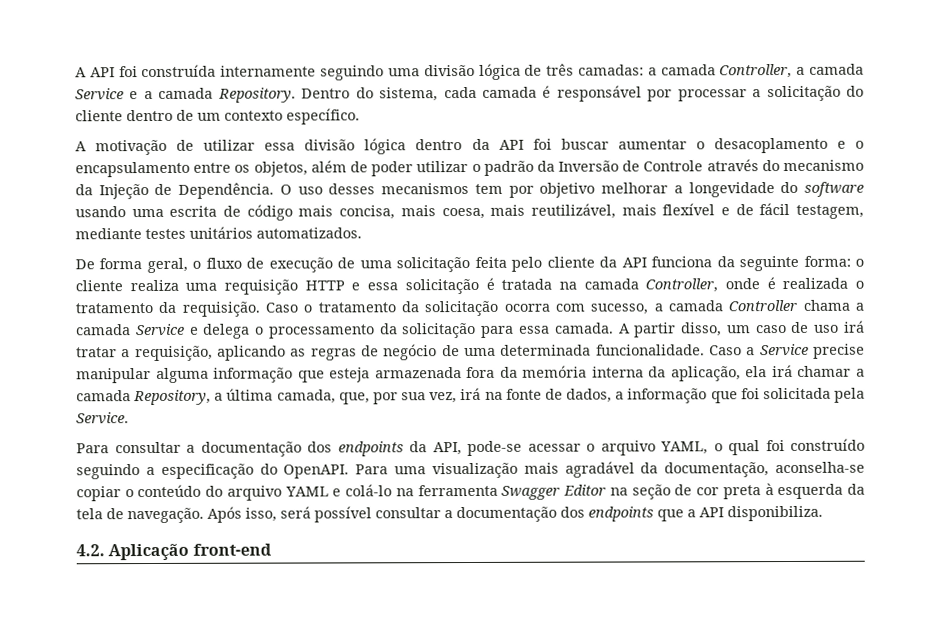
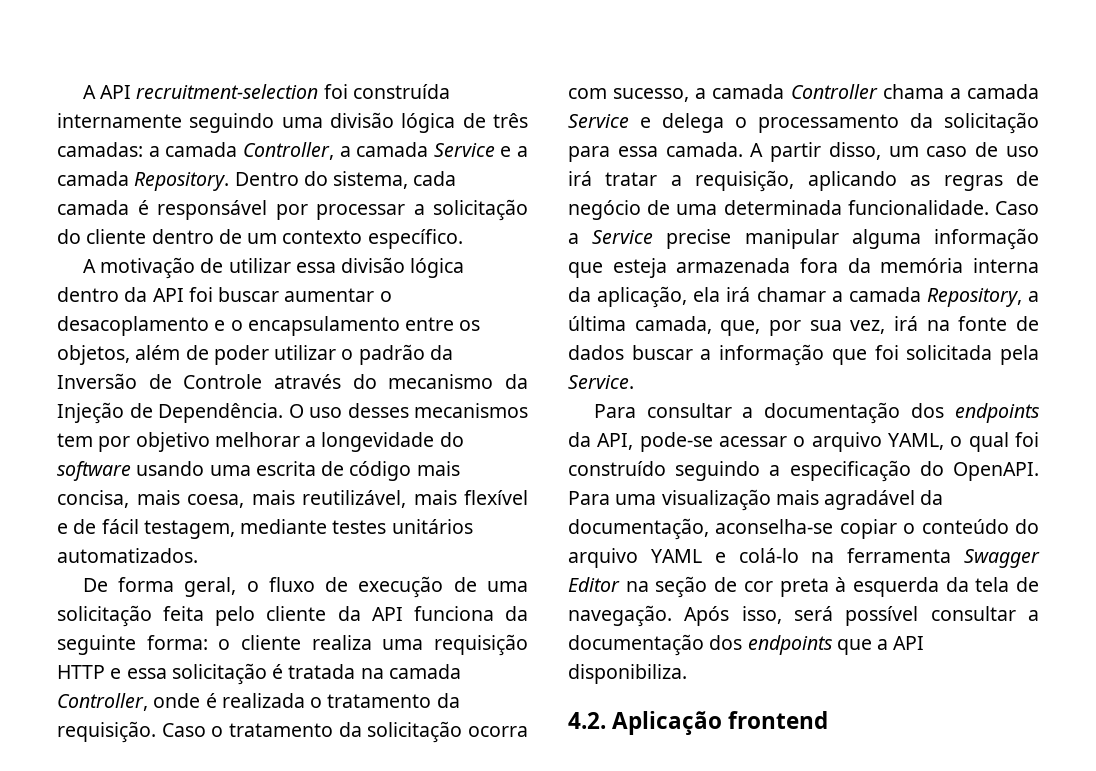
- A API foi construída internamente seguindo uma divisão lógica de três camadas: a camada Controller, a camada Service e a camada Repository.
+ A API recruitment-selection foi construída internamente seguindo uma divisão lógica de três camadas: a camada Controller, a camada Service e a camada Repository.
- Caso a Service precise manipular alguma informação que esteja armazenada fora da memória interna da aplicação, ela irá chamar a camada Repository, a última camada, que, por sua vez, irá na fonte de dados, a informação que foi solicitada pela Service.
+ Caso a Service precise manipular alguma informação que esteja armazenada fora da memória interna da aplicação, ela irá chamar a camada Repository, a última camada, que, por sua vez, irá na fonte de dados buscar a informação que foi solicitada pela Service.
- 4.2. Aplicação front-end
+ 4.2. Aplicação frontend

